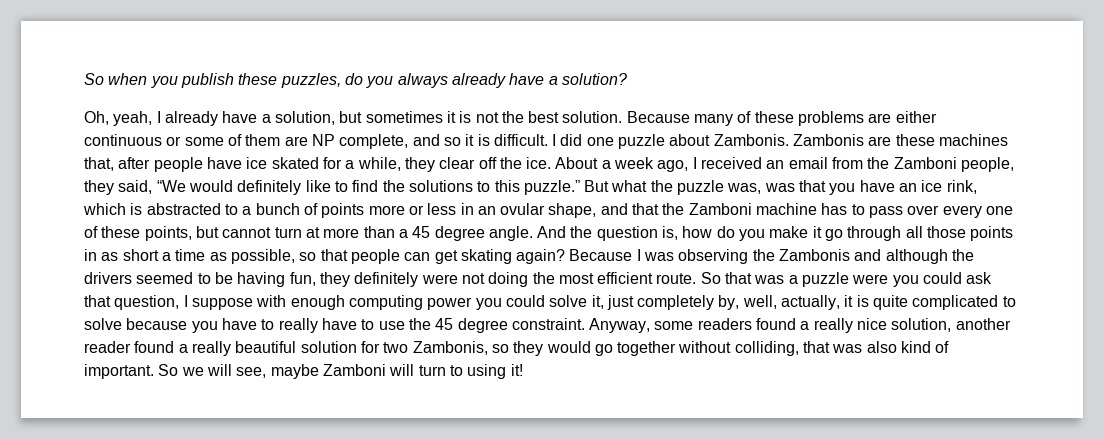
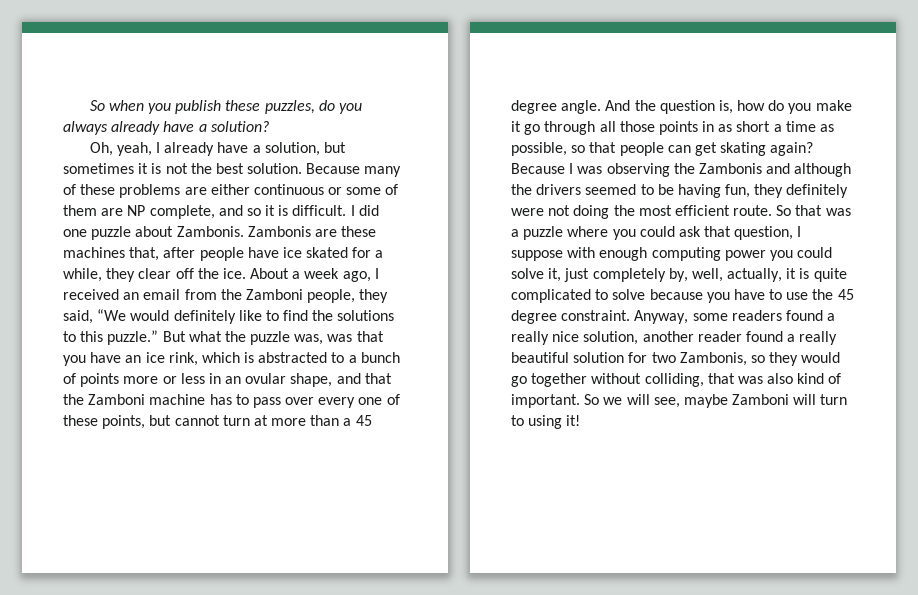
- So that was a puzzle were you could ask that question, I suppose with enough computing power you could solve it, just completely by, well, actually, it is quite complicated to solve because you have to really have to use the 45 degree constraint.
+ So that was a puzzle where you could ask that question, I suppose with enough computing power you could solve it, just completely by, well, actually, it is quite complicated to solve because you have to use the 45 degree constraint.

